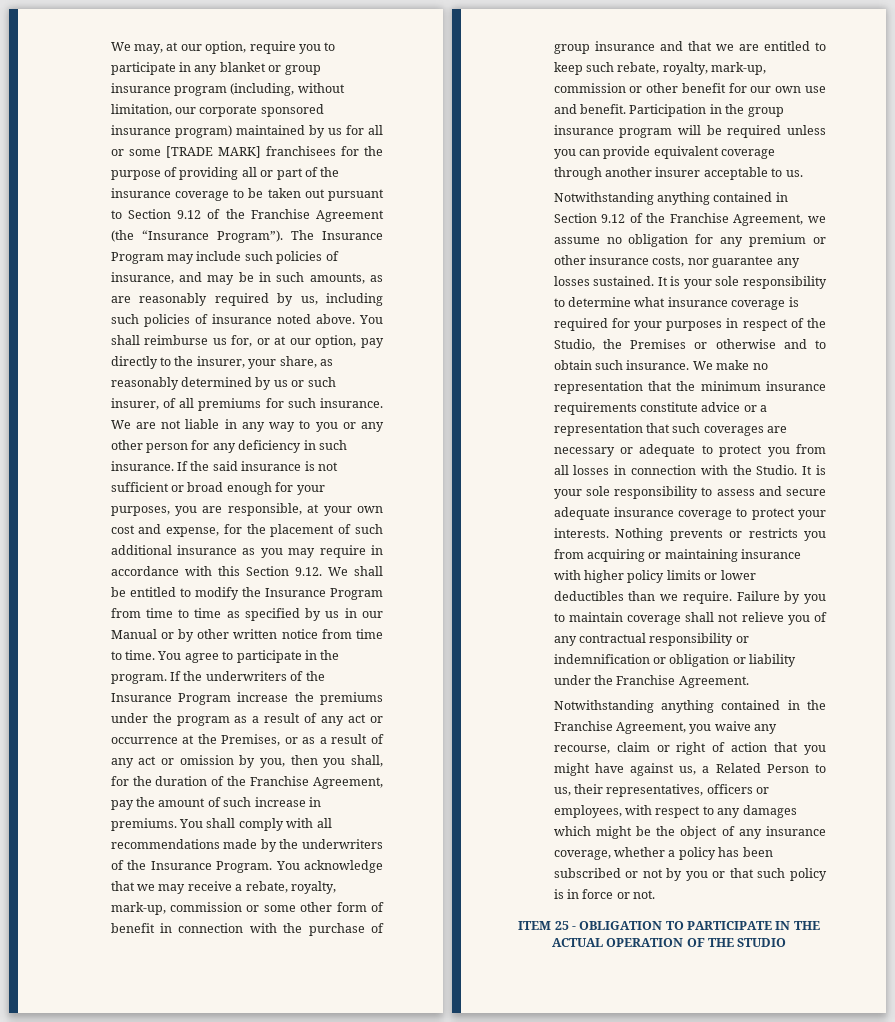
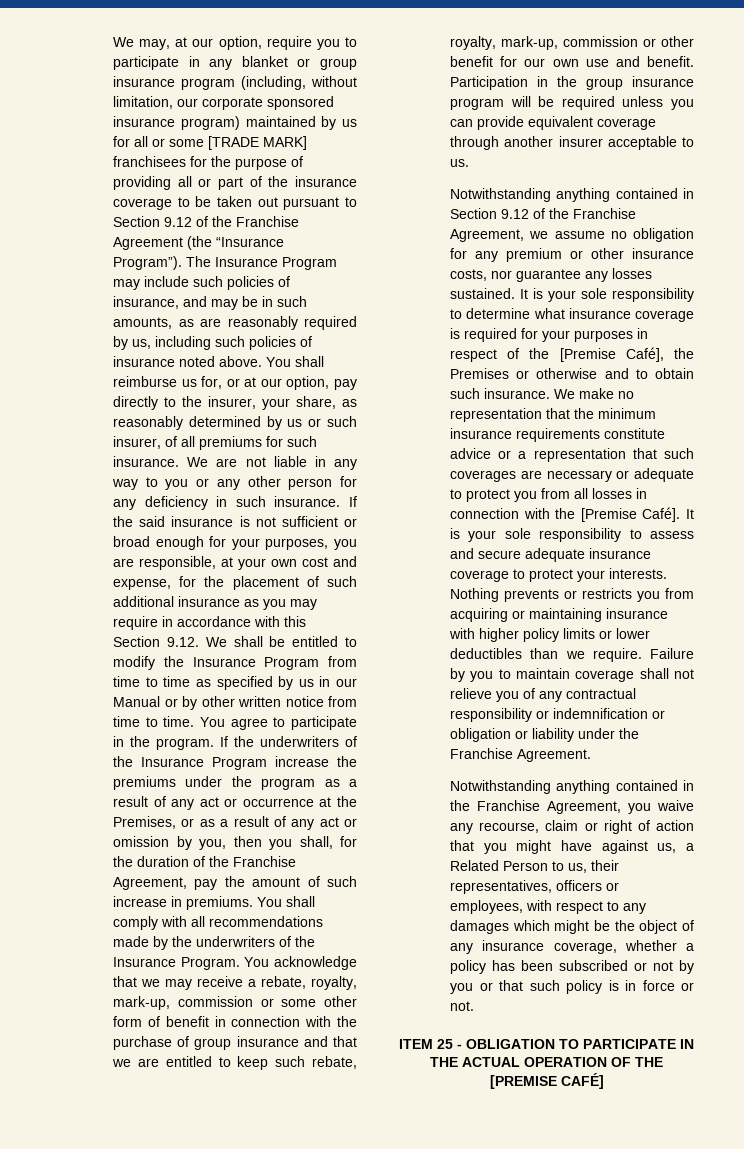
- It is your sole responsibility to determine what insurance coverage is required for your purposes in respect of the Studio, the Premises or otherwise and to obtain such insurance.
+ It is your sole responsibility to determine what insurance coverage is required for your purposes in respect of the [Premise Café], the Premises or otherwise and to obtain such insurance.
- We make no representation that the minimum insurance requirements constitute advice or a representation that such coverages are necessary or adequate to protect you from all losses in connection with the Studio.
+ We make no representation that the minimum insurance requirements constitute advice or a representation that such coverages are necessary or adequate to protect you from all losses in connection with the [Premise Café].
- ITEM 25 - OBLIGATION TO PARTICIPATE IN THE ACTUAL OPERATION OF THE STUDIO
+ ITEM 25 - OBLIGATION TO PARTICIPATE IN THE ACTUAL OPERATION OF THE [PREMISE CAFÉ]

